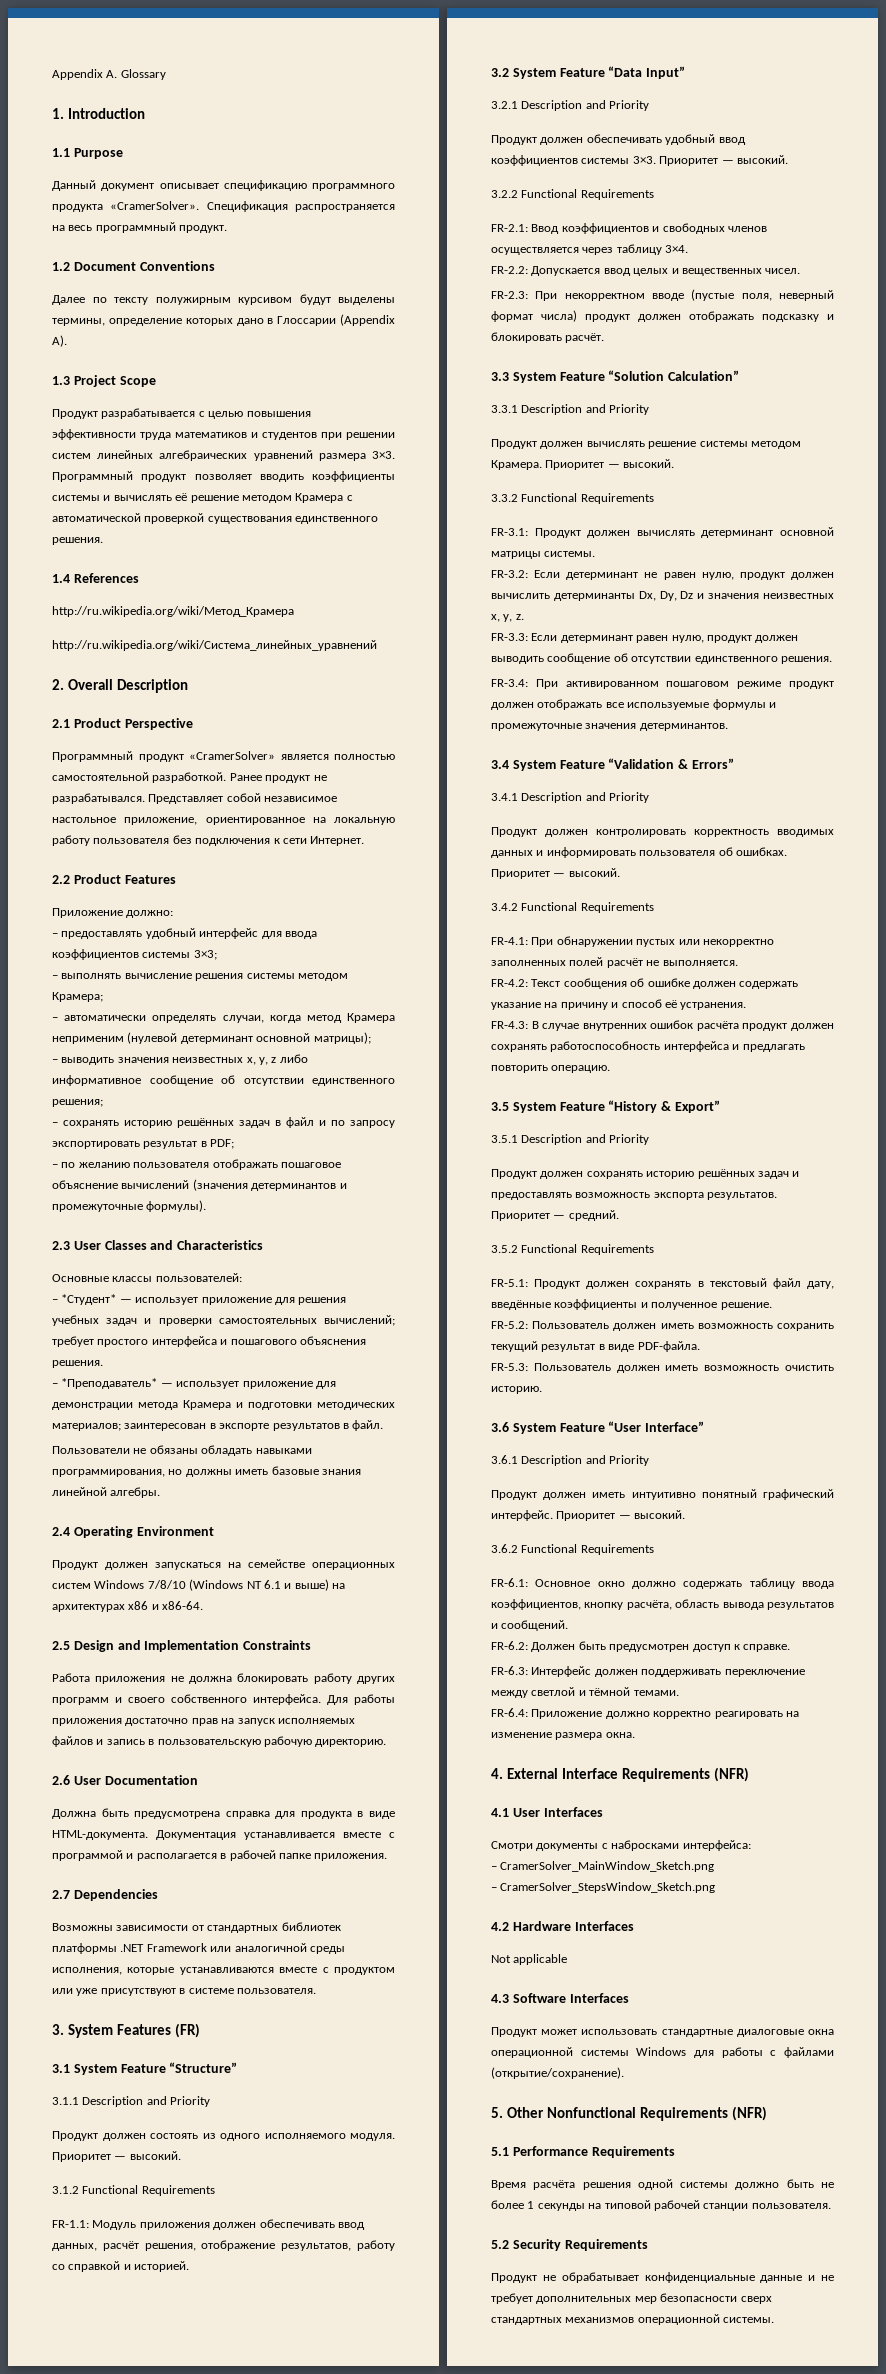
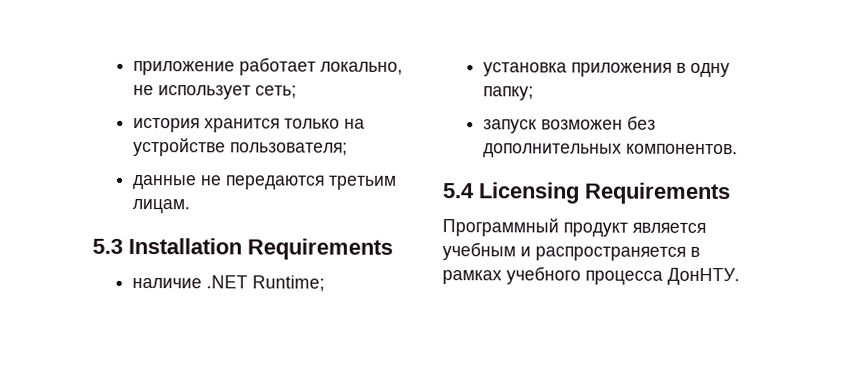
- Appendix A. Glossary
- 1. Introduction
- 1.1 Purpose
- Данный документ описывает спецификацию программного продукта «CramerSolver». Спецификация распространяется на весь программный продукт.
- 1.2 Document Conventions
- Далее по тексту полужирным курсивом будут выделены термины, определение которых дано в Глоссарии (Appendix A).
- 1.3 Project Scope
- Продукт разрабатывается с целью повышения эффективности труда математиков и студентов при решении систем линейных алгебраических уравнений размера 3×3. Программный продукт позволяет вводить коэффициенты системы и вычислять её решение методом Крамера с автоматической проверкой существования единственного решения.
- 1.4 References
- http://ru.wikipedia.org/wiki/Метод_Крамера
- http://ru.wikipedia.org/wiki/Система_линейных_уравнений
- 2. Overall Description
- 2.1 Product Perspective
- Программный продукт «CramerSolver» является полностью самостоятельной разработкой. Ранее продукт не разрабатывался. Представляет собой независимое настольное приложение, ориентированное на локальную работу пользователя без подключения к сети Интернет.
- 2.2 Product Features
- Приложение должно:
- – предоставлять удобный интерфейс для ввода коэффициентов системы 3×3;
- – выполнять вычисление решения системы методом Крамера;
- – автоматически определять случаи, когда метод Крамера неприменим (нулевой детерминант основной матрицы);
- – выводить значения неизвестных x, y, z либо информативное сообщение об отсутствии единственного решения;
- – сохранять историю решённых задач в файл и по запросу экспортировать результат в PDF;
- – по желанию пользователя отображать пошаговое объяснение вычислений (значения детерминантов и промежуточные формулы).
- 2.3 User Classes and Characteristics
- Основные классы пользователей:
- – *Студент* — использует приложение для решения учебных задач и проверки самостоятельных вычислений; требует простого интерфейса и пошагового объяснения решения.
- – *Преподаватель* — использует приложение для демонстрации метода Крамера и подготовки методических материалов; заинтересован в экспорте результатов в файл.
- Пользователи не обязаны обладать навыками программирования, но должны иметь базовые знания линейной алгебры.
- 2.4 Operating Environment
- Продукт должен запускаться на семействе операционных систем Windows 7/8/10 (Windows NT 6.1 и выше) на архитектурах x86 и x86-64.
- 2.5 Design and Implementation Constraints
- Работа приложения не должна блокировать работу других программ и своего собственного интерфейса. Для работы приложения достаточно прав на запуск исполняемых файлов и запись в пользовательскую рабочую директорию.
- 2.6 User Documentation
- Должна быть предусмотрена справка для продукта в виде HTML-документа. Документация устанавливается вместе с программой и располагается в рабочей папке приложения.
- 2.7 Dependencies
- Возможны зависимости от стандартных библиотек платформы .NET Framework или аналогичной среды исполнения, которые устанавливаются вместе с продуктом или уже присутствуют в системе пользователя.
- 3. System Features (FR)
- 3.1 System Feature “Structure”
- 3.1.1 Description and Priority
- Продукт должен состоять из одного исполняемого модуля. Приоритет — высокий.
- 3.1.2 Functional Requirements
- FR-1.1: Модуль приложения должен обеспечивать ввод данных, расчёт решения, отображение результатов, работу со справкой и историей.
- 3.2 System Feature “Data Input”
- 3.2.1 Description and Priority
- Продукт должен обеспечивать удобный ввод коэффициентов системы 3×3. Приоритет — высокий.
- 3.2.2 Functional Requirements
- FR-2.1: Ввод коэффициентов и свободных членов осуществляется через таблицу 3×4.
- FR-2.2: Допускается ввод целых и вещественных чисел.
- FR-2.3: При некорректном вводе (пустые поля, неверный формат числа) продукт должен отображать подсказку и блокировать расчёт.
- 3.3 System Feature “Solution Calculation”
- 3.3.1 Description and Priority
- Продукт должен вычислять решение системы методом Крамера. Приоритет — высокий.
- 3.3.2 Functional Requirements
- FR-3.1: Продукт должен вычислять детерминант основной матрицы системы.
- FR-3.2: Если детерминант не равен нулю, продукт должен вычислить детерминанты Dx, Dy, Dz и значения неизвестных x, y, z.
- FR-3.3: Если детерминант равен нулю, продукт должен выводить сообщение об отсутствии единственного решения.
- FR-3.4: При активированном пошаговом режиме продукт должен отображать все используемые формулы и промежуточные значения детерминантов.
- 3.4 System Feature “Validation & Errors”
- 3.4.1 Description and Priority
- Продукт должен контролировать корректность вводимых данных и информировать пользователя об ошибках. Приоритет — высокий.
- 3.4.2 Functional Requirements
- FR-4.1: При обнаружении пустых или некорректно заполненных полей расчёт не выполняется.
- FR-4.2: Текст сообщения об ошибке должен содержать указание на причину и способ её устранения.
- FR-4.3: В случае внутренних ошибок расчёта продукт должен сохранять работоспособность интерфейса и предлагать повторить операцию.
- 3.5 System Feature “History & Export”
- 3.5.1 Description and Priority
- Продукт должен сохранять историю решённых задач и предоставлять возможность экспорта результатов. Приоритет — средний.
- 3.5.2 Functional Requirements
- FR-5.1: Продукт должен сохранять в текстовый файл дату, введённые коэффициенты и полученное решение.
- FR-5.2: Пользователь должен иметь возможность сохранить текущий результат в виде PDF-файла.
- FR-5.3: Пользователь должен иметь возможность очистить историю.
- 3.6 System Feature “User Interface”
- 3.6.1 Description and Priority
- Продукт должен иметь интуитивно понятный графический интерфейс. Приоритет — высокий.
- 3.6.2 Functional Requirements
- FR-6.1: Основное окно должно содержать таблицу ввода коэффициентов, кнопку расчёта, область вывода результатов и сообщений.
- FR-6.2: Должен быть предусмотрен доступ к справке.
- FR-6.3: Интерфейс должен поддерживать переключение между светлой и тёмной темами.
- FR-6.4: Приложение должно корректно реагировать на изменение размера окна.
- 4. External Interface Requirements (NFR)
- 4.1 User Interfaces
- Смотри документы с набросками интерфейса:
- – CramerSolver_MainWindow_Sketch.png
- – CramerSolver_StepsWindow_Sketch.png
- 4.2 Hardware Interfaces
- Not applicable
- 4.3 Software Interfaces
- Продукт может использовать стандартные диалоговые окна операционной системы Windows для работы с файлами (открытие/сохранение).
- 5. Other Nonfunctional Requirements (NFR)
- 5.1 Performance Requirements
- Время расчёта решения одной системы должно быть не более 1 секунды на типовой рабочей станции пользователя.
- 5.2 Security Requirements
- Продукт не обрабатывает конфиденциальные данные и не требует дополнительных мер безопасности сверх стандартных механизмов операционной системы.
+ приложение работает локально, не использует сеть;
+ история хранится только на устройстве пользователя;
+ данные не передаются третьим лицам.
+ 5.3 Installation Requirements
+ наличие .NET Runtime;
+ установка приложения в одну папку;
+ запуск возможен без дополнительных компонентов.
+ 5.4 Licensing Requirements
+ Программный продукт является учебным и распространяется в рамках учебного процесса ДонНТУ.

